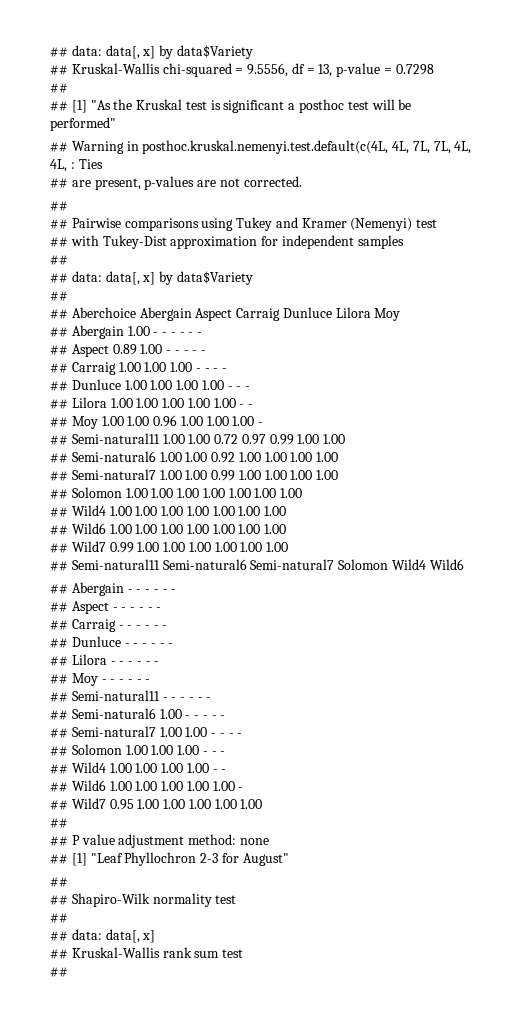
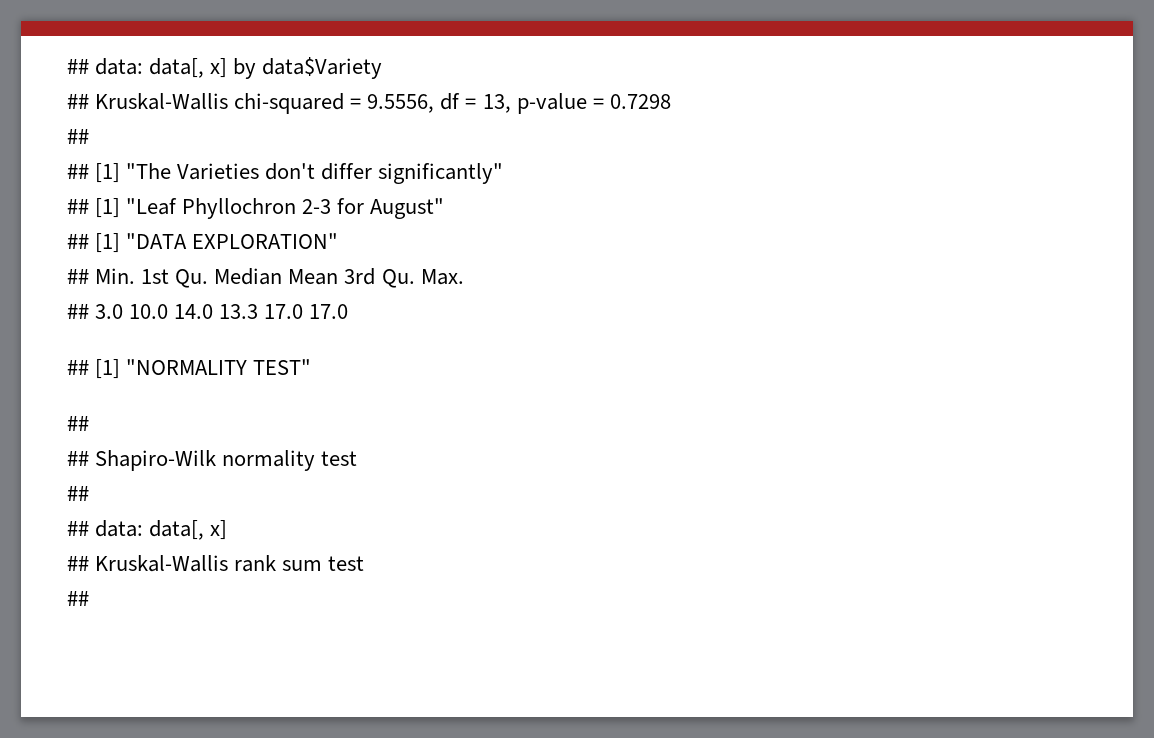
- ## [1] "As the Kruskal test is significant a posthoc test will be performed"
- ## Warning in posthoc.kruskal.nemenyi.test.default(c(4L, 4L, 7L, 7L, 4L, 4L, : Ties
- ## are present, p-values are not corrected.
- ##
- ## Pairwise comparisons using Tukey and Kramer (Nemenyi) test
- ## with Tukey-Dist approximation for independent samples
- ##
- ## data: data[, x] by data$Variety
- ##
- ## Aberchoice Abergain Aspect Carraig Dunluce Lilora Moy
- ## Abergain 1.00 - - - - - -
- ## Aspect 0.89 1.00 - - - - -
- ## Carraig 1.00 1.00 1.00 - - - -
- ## Dunluce 1.00 1.00 1.00 1.00 - - -
- ## Lilora 1.00 1.00 1.00 1.00 1.00 - -
- ## Moy 1.00 1.00 0.96 1.00 1.00 1.00 -
- ## Semi-natural11 1.00 1.00 0.72 0.97 0.99 1.00 1.00
- ## Semi-natural6 1.00 1.00 0.92 1.00 1.00 1.00 1.00
- ## Semi-natural7 1.00 1.00 0.99 1.00 1.00 1.00 1.00
- ## Solomon 1.00 1.00 1.00 1.00 1.00 1.00 1.00
- ## Wild4 1.00 1.00 1.00 1.00 1.00 1.00 1.00
- ## Wild6 1.00 1.00 1.00 1.00 1.00 1.00 1.00
- ## Wild7 0.99 1.00 1.00 1.00 1.00 1.00 1.00
- ## Semi-natural11 Semi-natural6 Semi-natural7 Solomon Wild4 Wild6
- ## Abergain - - - - - -
- ## Aspect - - - - - -
- ## Carraig - - - - - -
- ## Dunluce - - - - - -
- ## Lilora - - - - - -
- ## Moy - - - - - -
- ## Semi-natural11 - - - - - -
- ## Semi-natural6 1.00 - - - - -
- ## Semi-natural7 1.00 1.00 - - - -
- ## Solomon 1.00 1.00 1.00 - - -
- ## Wild4 1.00 1.00 1.00 1.00 - -
- ## Wild6 1.00 1.00 1.00 1.00 1.00 -
- ## Wild7 0.95 1.00 1.00 1.00 1.00 1.00
- ##
- ## P value adjustment method: none
+ ## [1] "The Varieties don't differ significantly"
+ ## [1] "DATA EXPLORATION"
+ ## Min. 1st Qu. Median Mean 3rd Qu. Max.
+ ## 3.0 10.0 14.0 13.3 17.0 17.0
+ ## [1] "NORMALITY TEST"

